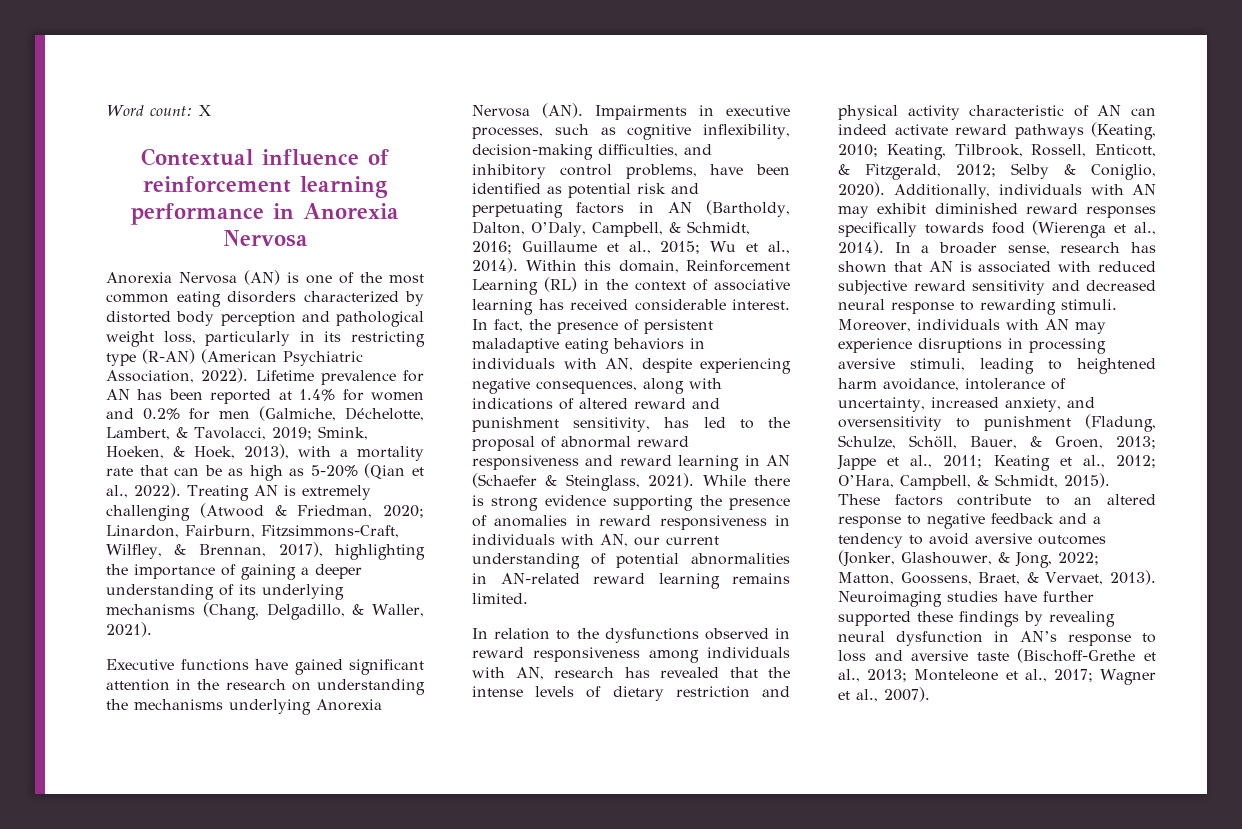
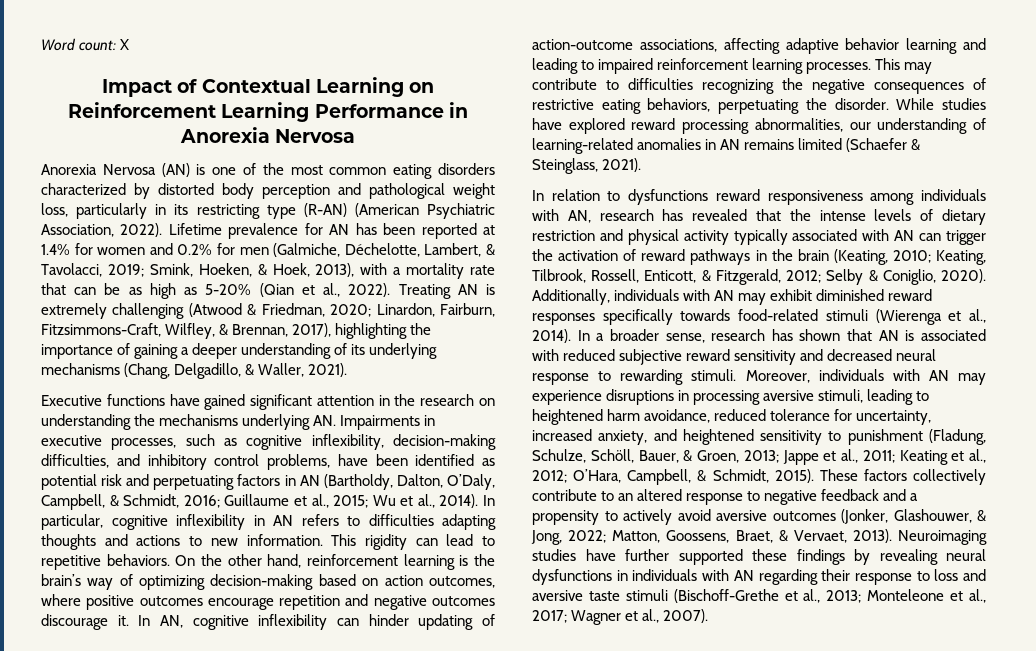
- Contextual influence of reinforcement learning performance in Anorexia Nervosa
+ Impact of Contextual Learning on Reinforcement Learning Performance in Anorexia Nervosa
- Executive functions have gained significant attention in the research on understanding the mechanisms underlying Anorexia Nervosa (AN). Impairments in executive processes, such as cognitive inflexibility, decision-making difficulties, and inhibitory control problems, have been identified as potential risk and perpetuating factors in AN (Bartholdy, Dalton, O’Daly, Campbell, & Schmidt, 2016; Guillaume et al., 2015; Wu et al., 2014).
+ Executive functions have gained significant attention in the research on understanding the mechanisms underlying AN. Impairments in executive processes, such as cognitive inflexibility, decision-making difficulties, and inhibitory control problems, have been identified as potential risk and perpetuating factors in AN (Bartholdy, Dalton, O’Daly, Campbell, & Schmidt, 2016; Guillaume et al., 2015; Wu et al., 2014).
- Within this domain, Reinforcement Learning (RL) in the context of associative learning has received considerable interest. In fact, the presence of persistent maladaptive eating behaviors in individuals with AN, despite experiencing negative consequences, along with indications of altered reward and punishment sensitivity, has led to the proposal of abnormal reward responsiveness and reward learning in AN (Schaefer & Steinglass, 2021). While there is strong evidence supporting the presence of anomalies in reward responsiveness in individuals with AN, our current understanding of potential abnormalities in AN-related reward learning remains limited.
+ In particular, cognitive inflexibility in AN refers to difficulties adapting thoughts and actions to new information. This rigidity can lead to repetitive behaviors. On the other hand, reinforcement learning is the brain’s way of optimizing decision-making based on action outcomes, where positive outcomes encourage repetition and negative outcomes discourage it. In AN, cognitive inflexibility can hinder updating of action-outcome associations, affecting adaptive behavior learning and leading to impaired reinforcement learning processes. This may contribute to difficulties recognizing the negative consequences of restrictive eating behaviors, perpetuating the disorder. While studies have explored reward processing abnormalities, our understanding of learning-related anomalies in AN remains limited (Schaefer & Steinglass, 2021).
- In relation to the dysfunctions observed in reward responsiveness among individuals with AN, research has revealed that the intense levels of dietary restriction and physical activity characteristic of AN can indeed activate reward pathways (Keating, 2010; Keating, Tilbrook, Rossell, Enticott, & Fitzgerald, 2012; Selby & Coniglio, 2020).
+ In relation to dysfunctions reward responsiveness among individuals with AN, research has revealed that the intense levels of dietary restriction and physical activity typically associated with AN can trigger the activation of reward pathways in the brain (Keating, 2010; Keating, Tilbrook, Rossell, Enticott, & Fitzgerald, 2012; Selby & Coniglio, 2020).
- Additionally, individuals with AN may exhibit diminished reward responses specifically towards food (Wierenga et al., 2014).
+ Additionally, individuals with AN may exhibit diminished reward responses specifically towards food-related stimuli (Wierenga et al., 2014).
- Moreover, individuals with AN may experience disruptions in processing aversive stimuli, leading to heightened harm avoidance, intolerance of uncertainty, increased anxiety, and oversensitivity to punishment (Fladung, Schulze, Schöll, Bauer, & Groen, 2013; Jappe et al., 2011; Keating et al., 2012; O’Hara, Campbell, & Schmidt, 2015).
+ Moreover, individuals with AN may experience disruptions in processing aversive stimuli, leading to heightened harm avoidance, reduced tolerance for uncertainty, increased anxiety, and heightened sensitivity to punishment (Fladung, Schulze, Schöll, Bauer, & Groen, 2013; Jappe et al., 2011; Keating et al., 2012; O’Hara, Campbell, & Schmidt, 2015).
- These factors contribute to an altered response to negative feedback and a tendency to avoid aversive outcomes (Jonker, Glashouwer, & Jong, 2022; Matton, Goossens, Braet, & Vervaet, 2013).
+ These factors collectively contribute to an altered response to negative feedback and a propensity to actively avoid aversive outcomes (Jonker, Glashouwer, & Jong, 2022; Matton, Goossens, Braet, & Vervaet, 2013).
- Neuroimaging studies have further supported these findings by revealing neural dysfunction in AN’s response to loss and aversive taste (Bischoff-Grethe et al., 2013; Monteleone et al., 2017; Wagner et al., 2007).
+ Neuroimaging studies have further supported these findings by revealing neural dysfunctions in individuals with AN regarding their response to loss and aversive taste stimuli (Bischoff-Grethe et al., 2013; Monteleone et al., 2017; Wagner et al., 2007).

